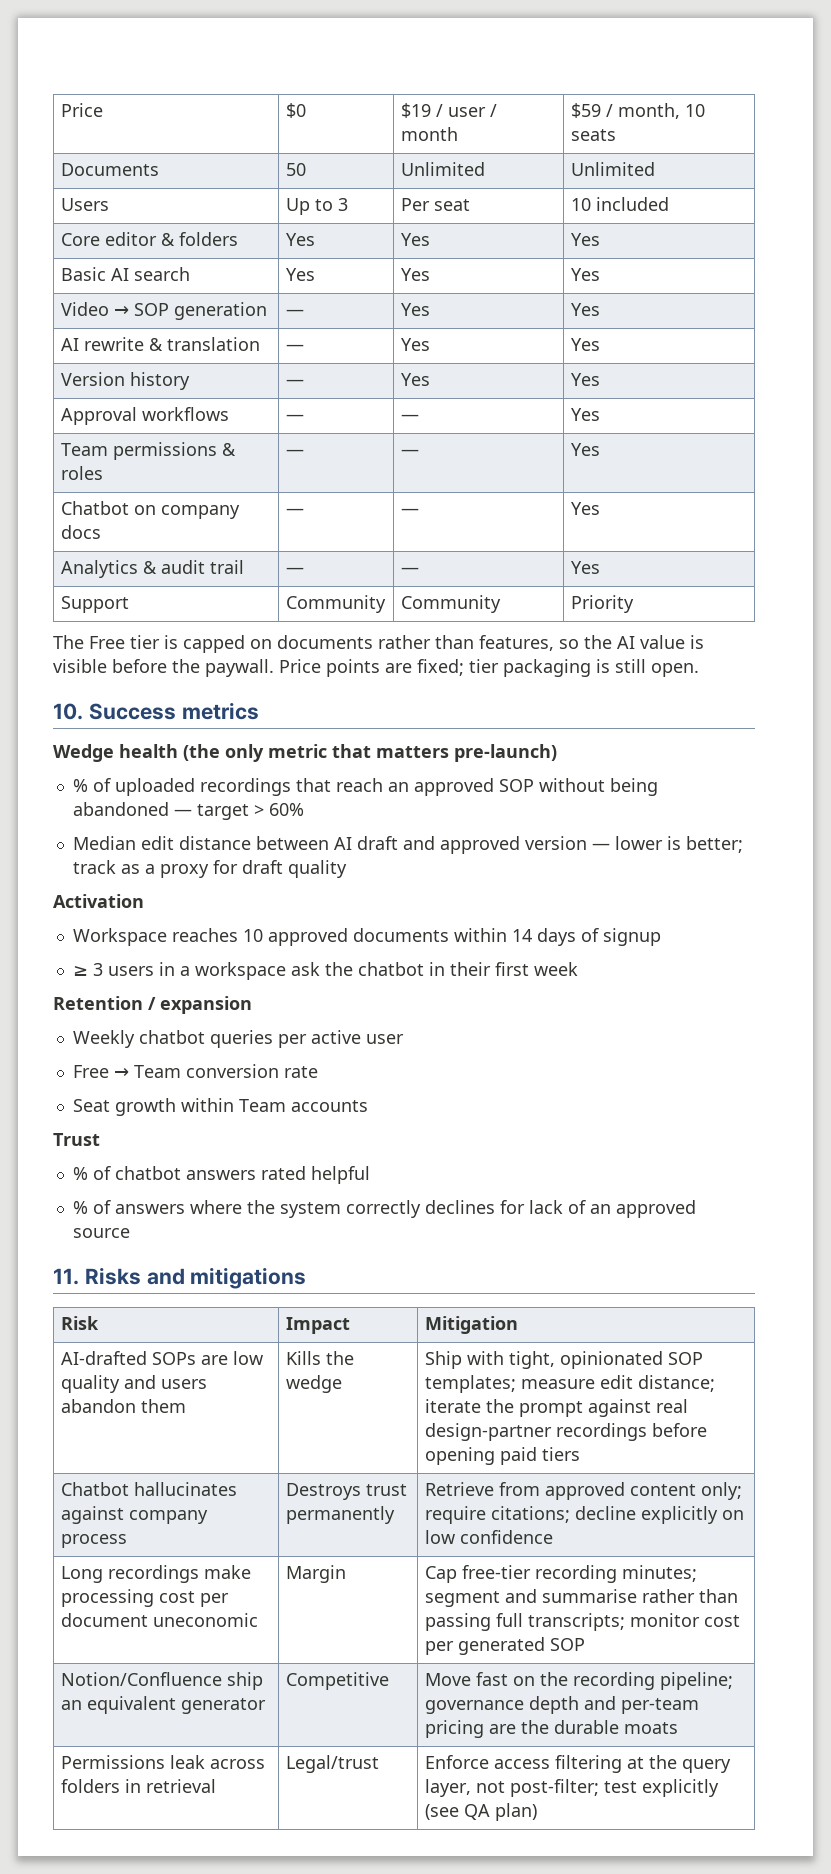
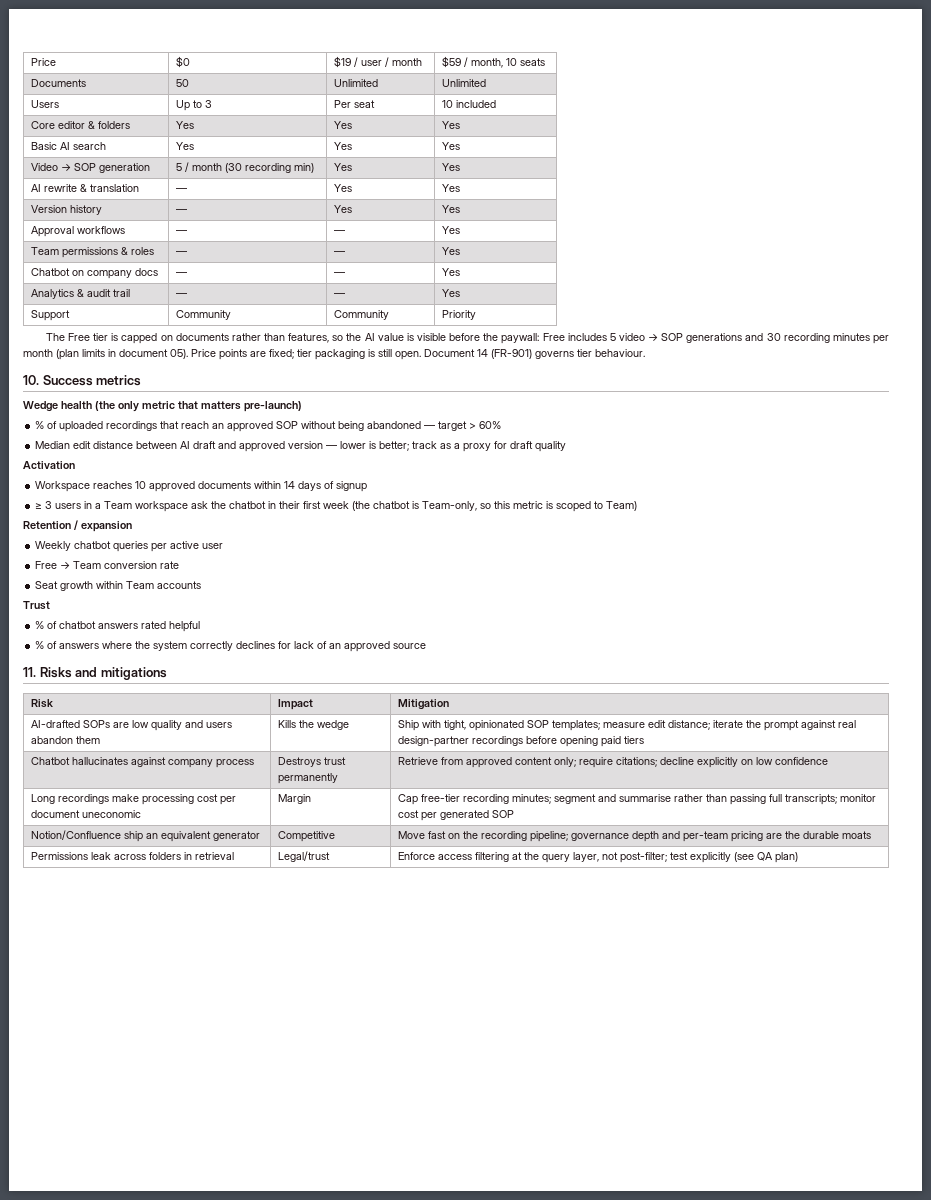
- Video → SOP generation | — | Yes | Yes
+ Video → SOP generation | 5 / month (30 recording min) | Yes | Yes
- The Free tier is capped on documents rather than features, so the AI value is visible before the paywall.
+ The Free tier is capped on documents rather than features, so the AI value is visible before the paywall: Free includes 5 video → SOP generations and 30 recording minutes per month (plan limits in document 05).
+ Document 14 (FR-901) governs tier behaviour.
- ≥ 3 users in a workspace ask the chatbot in their first week
+ ≥ 3 users in a Team workspace ask the chatbot in their first week (the chatbot is Team-only, so this metric is scoped to Team)

